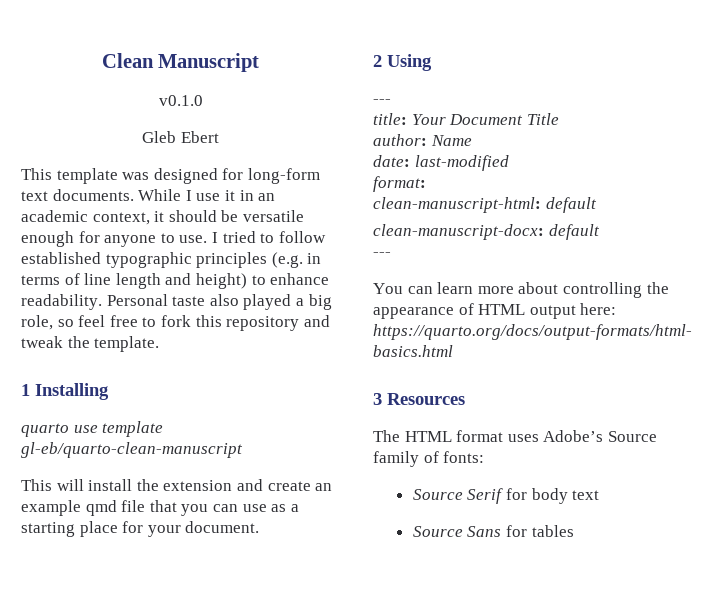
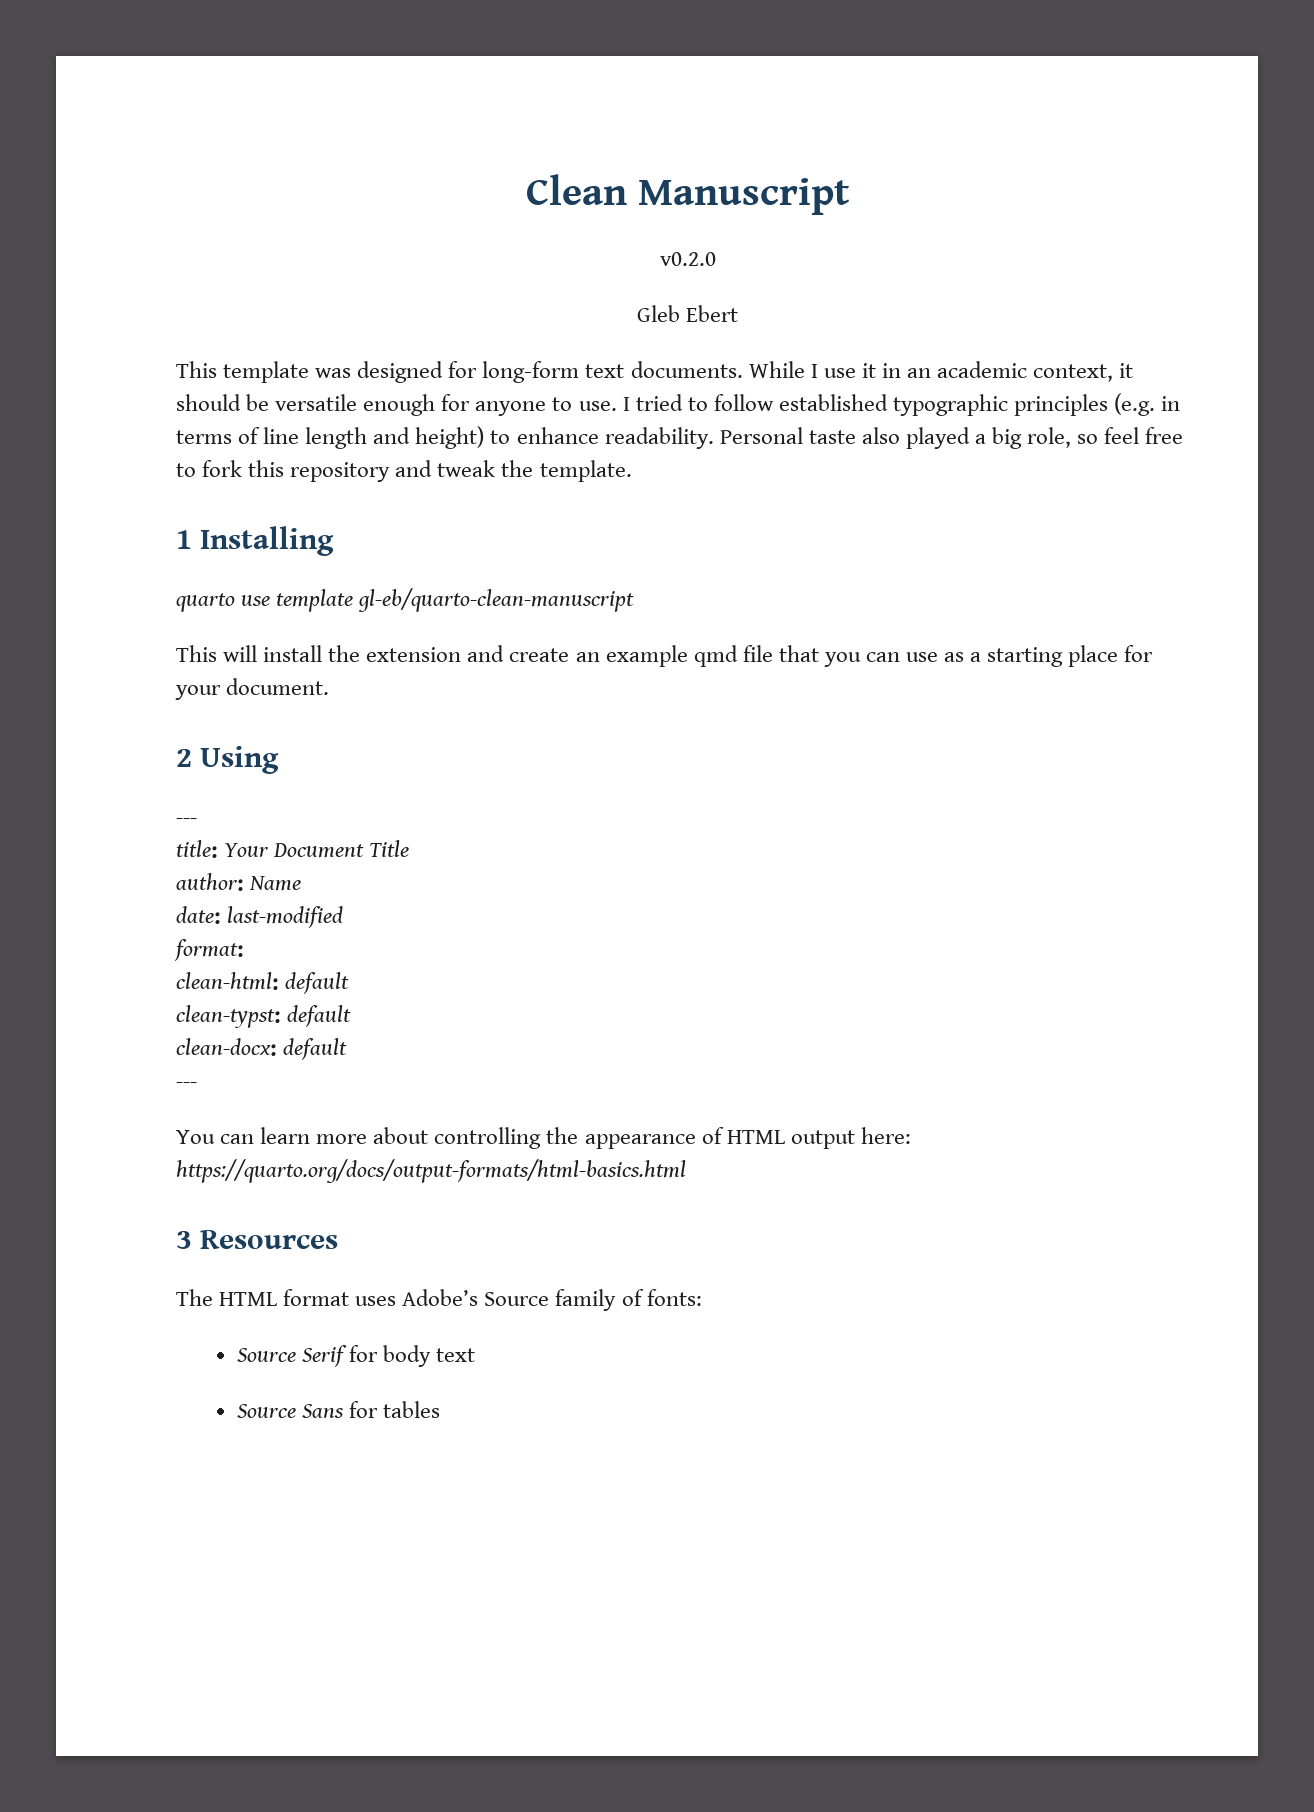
- v0.1.0
+ v0.2.0
- clean-manuscript-html: default
- clean-manuscript-docx: default
+ clean-html: default
+ clean-typst: default
+ clean-docx: default

